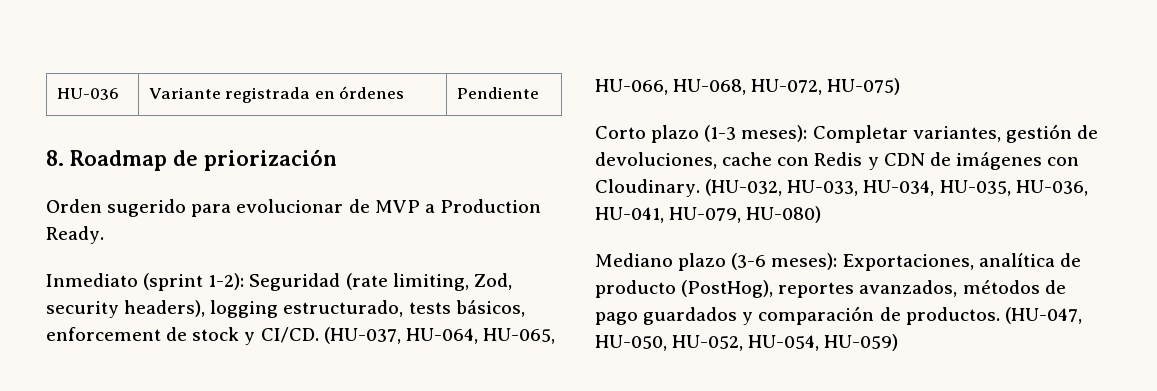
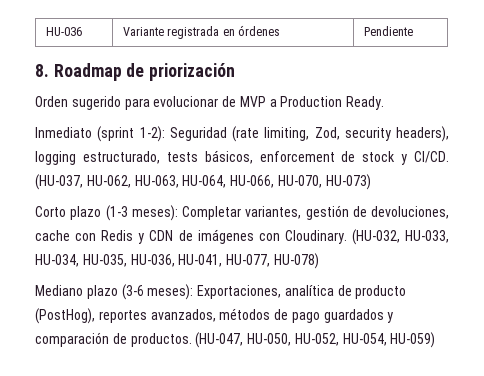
- (HU-037, HU-064, HU-065, HU-066, HU-068, HU-072, HU-075)
+ (HU-037, HU-062, HU-063, HU-064, HU-066, HU-070, HU-073)
- (HU-032, HU-033, HU-034, HU-035, HU-036, HU-041, HU-079, HU-080)
+ (HU-032, HU-033, HU-034, HU-035, HU-036, HU-041, HU-077, HU-078)

